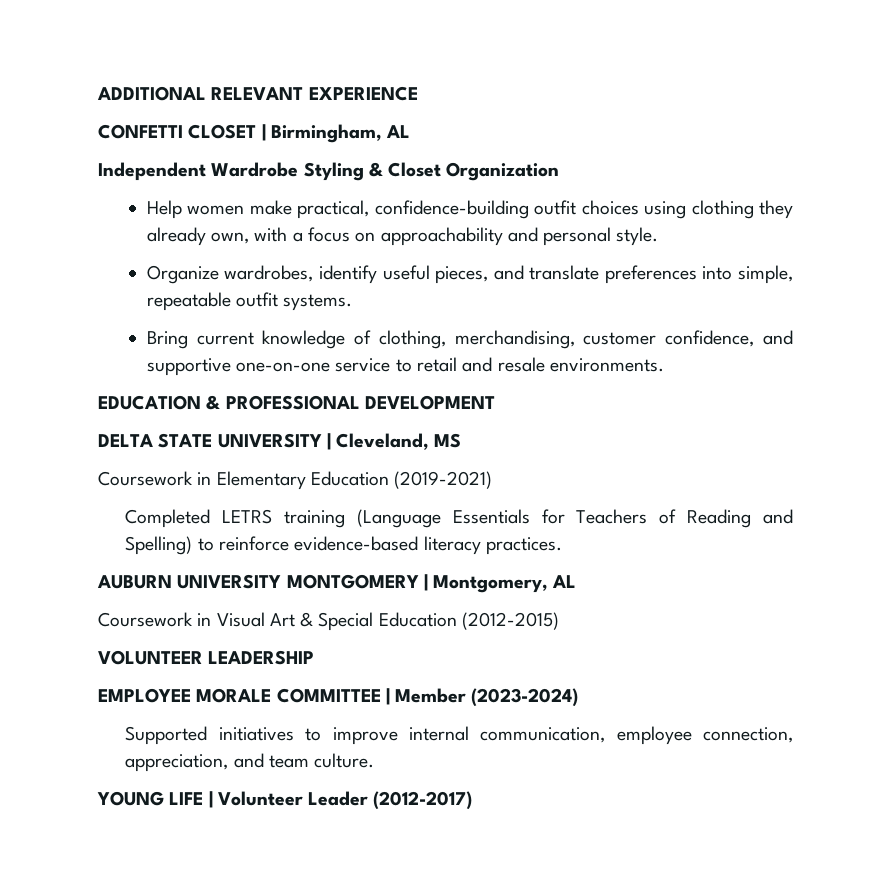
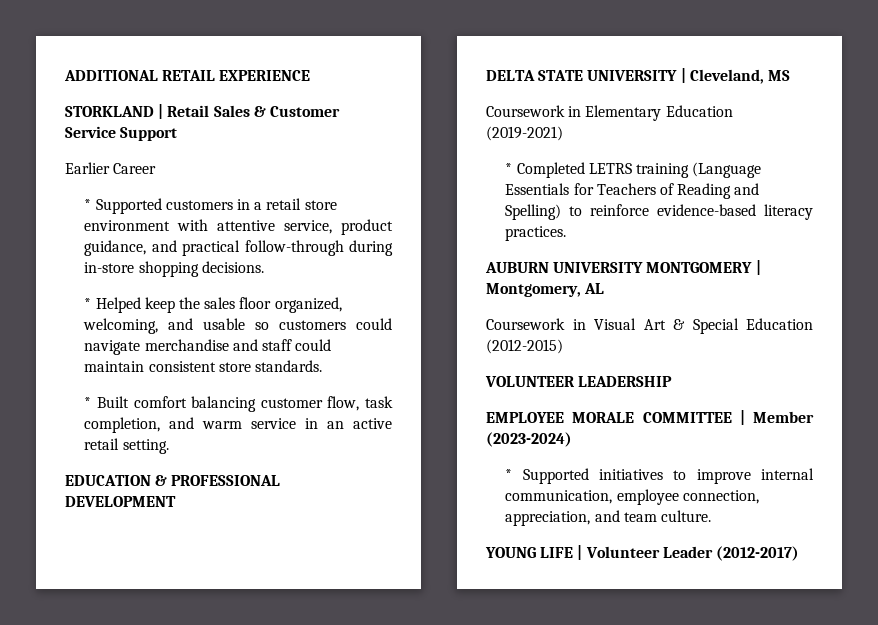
- ADDITIONAL RELEVANT EXPERIENCE
+ ADDITIONAL RETAIL EXPERIENCE
- CONFETTI CLOSET | Birmingham, AL
- Independent Wardrobe Styling & Closet Organization
- Help women make practical, confidence-building outfit choices using clothing they already own, with a focus on approachability and personal style.
- Organize wardrobes, identify useful pieces, and translate preferences into simple, repeatable outfit systems.
- Bring current knowledge of clothing, merchandising, customer confidence, and supportive one-on-one service to retail and resale environments.
+ STORKLAND | Retail Sales & Customer Service Support
+ Earlier Career
+ * Supported customers in a retail store environment with attentive service, product guidance, and practical follow-through during in-store shopping decisions.
+ * Helped keep the sales floor organized, welcoming, and usable so customers could navigate merchandise and staff could maintain consistent store standards.
+ * Built comfort balancing customer flow, task completion, and warm service in an active retail setting.
- Completed LETRS training (Language Essentials for Teachers of Reading and Spelling) to reinforce evidence-based literacy practices.
+ * Completed LETRS training (Language Essentials for Teachers of Reading and Spelling) to reinforce evidence-based literacy practices.
- Supported initiatives to improve internal communication, employee connection, appreciation, and team culture.
+ * Supported initiatives to improve internal communication, employee connection, appreciation, and team culture.

